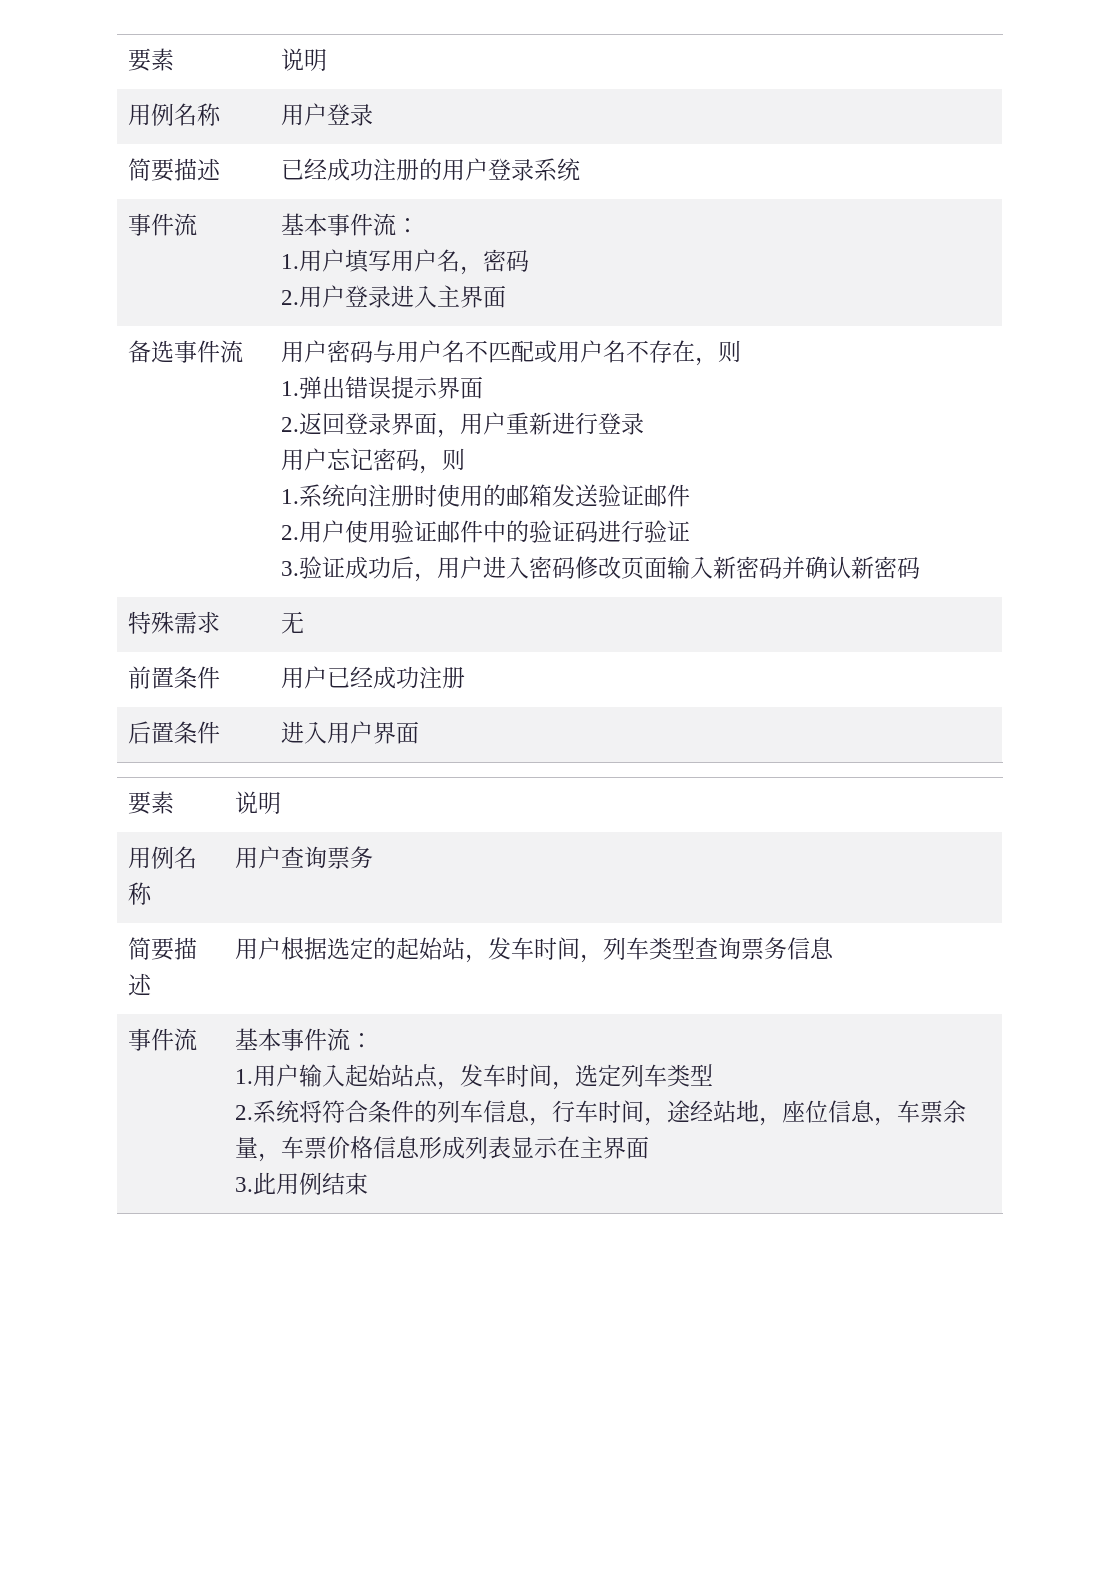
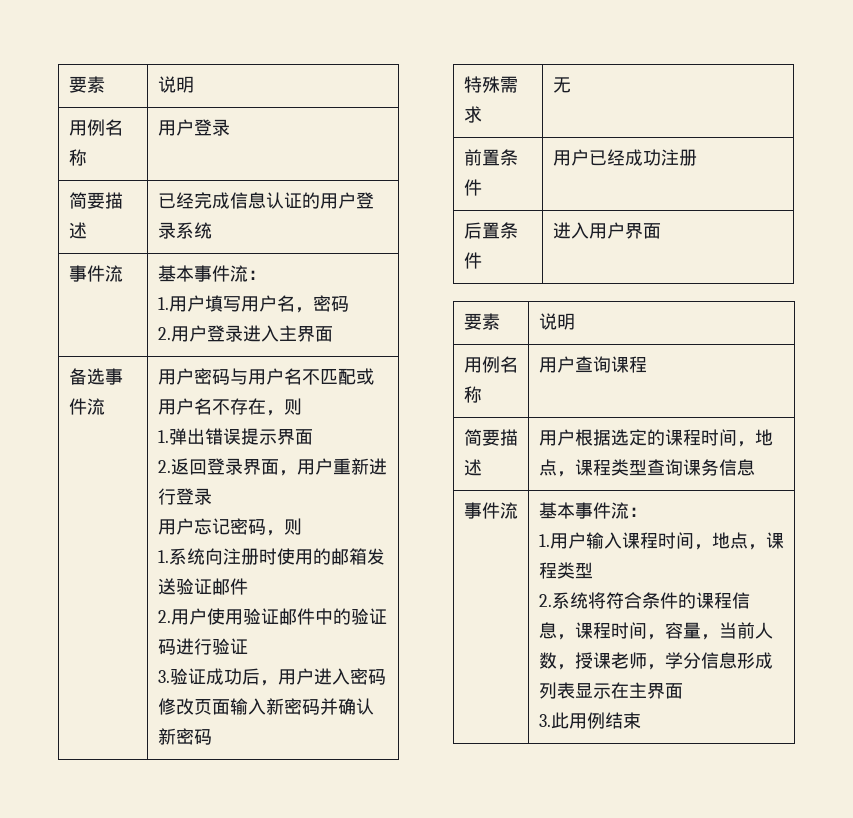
- 简要描述 | 已经成功注册的用户登录系统
+ 简要描述 | 已经完成信息认证的用户登录系统
- 用例名称 | 用户查询票务
+ 用例名称 | 用户查询课程
- 简要描述 | 用户根据选定的起始站，发车时间，列车类型查询票务信息
+ 简要描述 | 用户根据选定的课程时间，地点，课程类型查询课务信息
- 1.用户输入起始站点，发车时间，选定列车类型
+ 1.用户输入课程时间，地点，课程类型
- 2.系统将符合条件的列车信息，行车时间，途经站地，座位信息，车票余量，车票价格信息形成列表显示在主界面
+ 2.系统将符合条件的课程信息，课程时间，容量，当前人数，授课老师，学分信息形成列表显示在主界面

